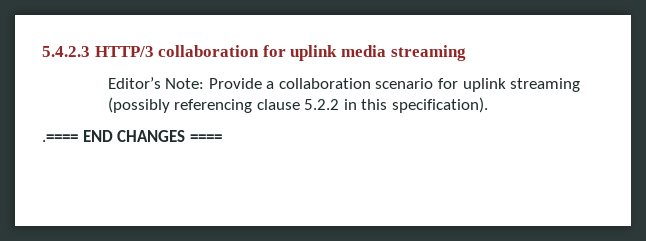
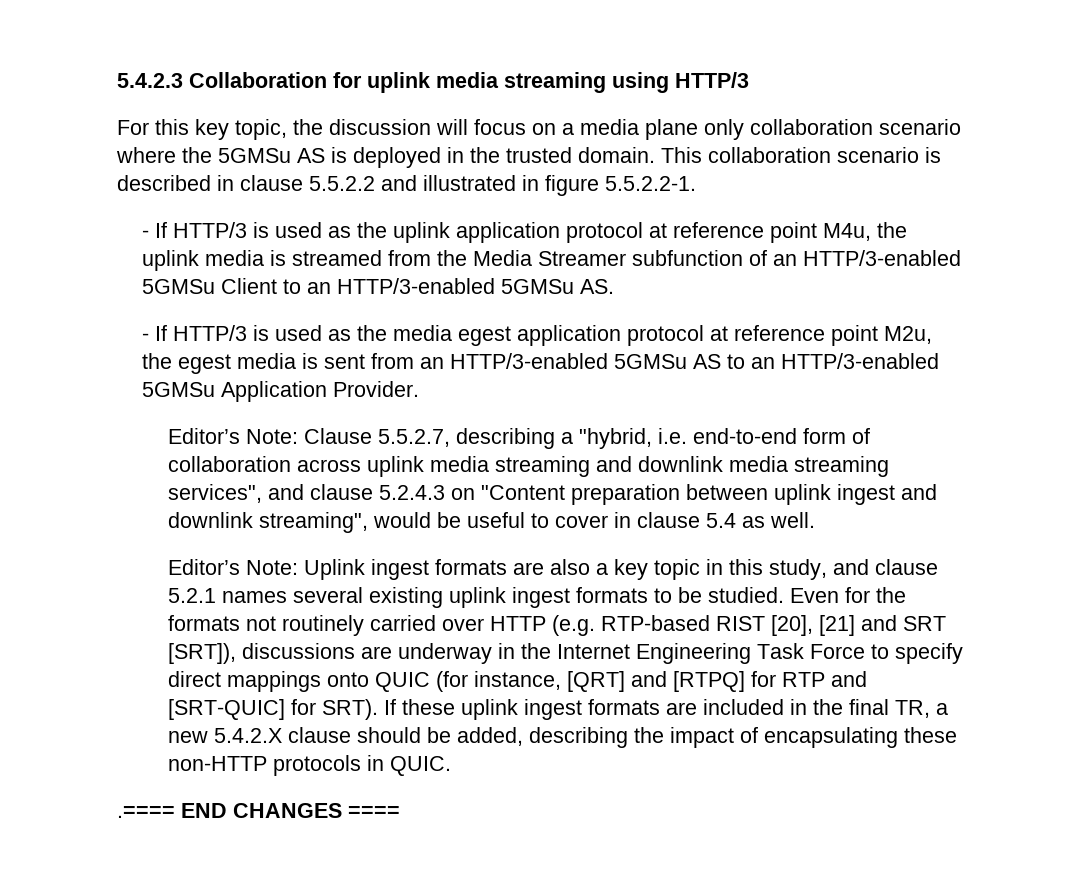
- 5.4.2.3 HTTP/3 collaboration for uplink media streaming
- Editor’s Note: Provide a collaboration scenario for uplink streaming (possibly referencing clause 5.2.2 in this specification).
+ 5.4.2.3 Collaboration for uplink media streaming using HTTP/3
+ For this key topic, the discussion will focus on a media plane only collaboration scenario where the 5GMSu AS is deployed in the trusted domain. This collaboration scenario is described in clause 5.5.2.2 and illustrated in figure 5.5.2.2-1.
+ - If HTTP/3 is used as the uplink application protocol at reference point M4u, the uplink media is streamed from the Media Streamer subfunction of an HTTP/3-enabled 5GMSu Client to an HTTP/3-enabled 5GMSu AS.
+ - If HTTP/3 is used as the media egest application protocol at reference point M2u, the egest media is sent from an HTTP/3-enabled 5GMSu AS to an HTTP/3-enabled 5GMSu Application Provider.
+ Editor’s Note: Clause 5.5.2.7, describing a "hybrid, i.e. end-to-end form of collaboration across uplink media streaming and downlink media streaming services", and clause 5.2.4.3 on "Content preparation between uplink ingest and downlink streaming", would be useful to cover in clause 5.4 as well.
+ Editor’s Note: Uplink ingest formats are also a key topic in this study, and clause 5.2.1 names several existing uplink ingest formats to be studied. Even for the formats not routinely carried over HTTP (e.g. RTP-based RIST [20], [21] and SRT [SRT]), discussions are underway in the Internet Engineering Task Force to specify direct mappings onto QUIC (for instance, [QRT] and [RTPQ] for RTP and [SRT-QUIC] for SRT). If these uplink ingest formats are included in the final TR, a new 5.4.2.X clause should be added, describing the impact of encapsulating these non-HTTP protocols in QUIC.

